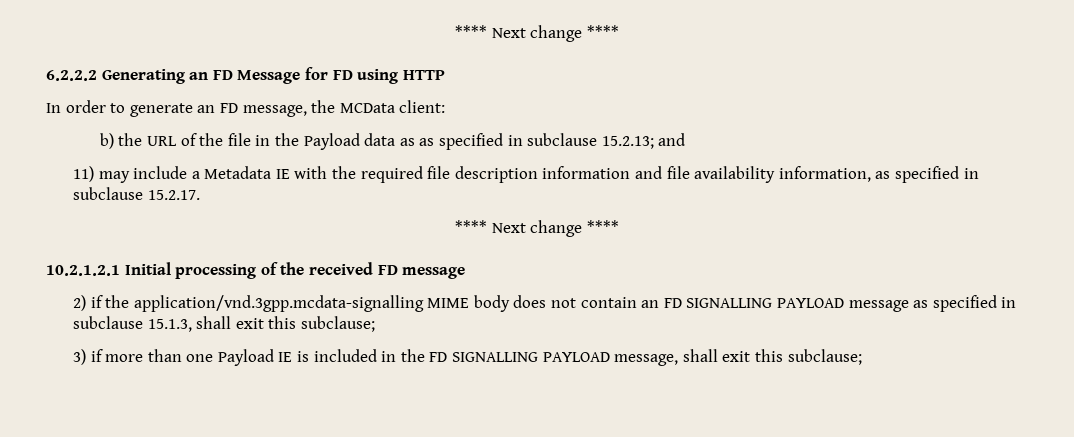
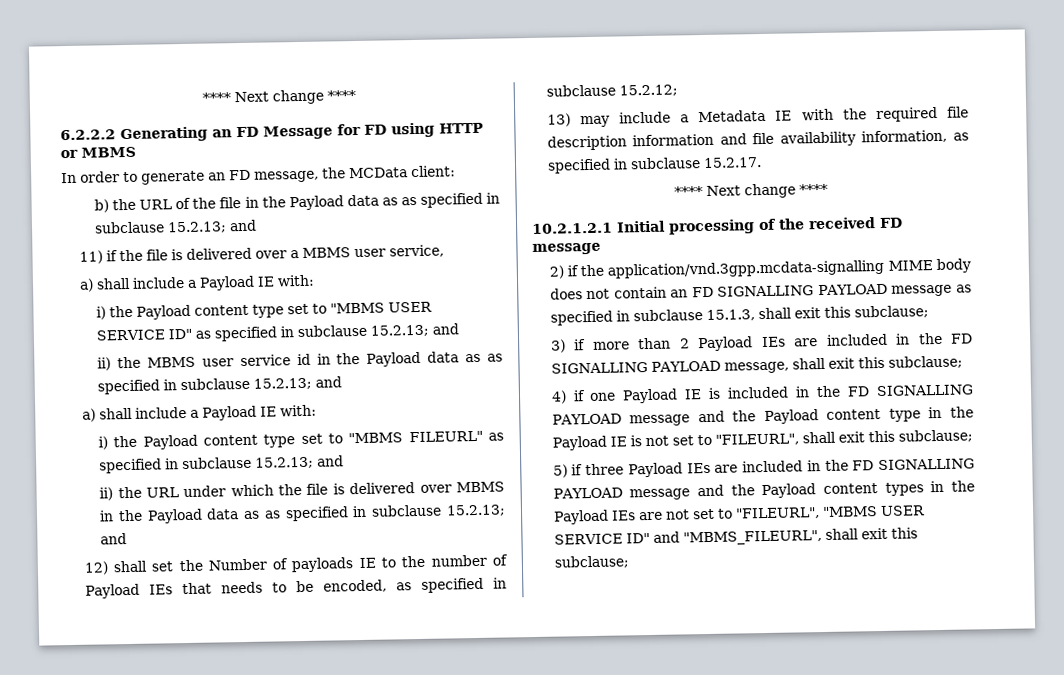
- 6.2.2.2 Generating an FD Message for FD using HTTP
+ 6.2.2.2 Generating an FD Message for FD using HTTP or MBMS
- 11) may include a Metadata IE with the required file description information and file availability information, as specified in subclause 15.2.17.
+ 11) if the file is delivered over a MBMS user service,
+ a) shall include a Payload IE with:
+ i) the Payload content type set to "MBMS USER SERVICE ID" as specified in subclause 15.2.13; and
+ ii) the MBMS user service id in the Payload data as as specified in subclause 15.2.13; and
+ a) shall include a Payload IE with:
+ i) the Payload content type set to "MBMS FILEURL" as specified in subclause 15.2.13; and
+ ii) the URL under which the file is delivered over MBMS in the Payload data as as specified in subclause 15.2.13; and
+ 12) shall set the Number of payloads IE to the number of Payload IEs that needs to be encoded, as specified in subclause 15.2.12;
+ 13) may include a Metadata IE with the required file description information and file availability information, as specified in subclause 15.2.17.
- 3) if more than one Payload IE is included in the FD SIGNALLING PAYLOAD message, shall exit this subclause;
+ 3) if more than 2 Payload IEs are included in the FD SIGNALLING PAYLOAD message, shall exit this subclause;
+ 4) if one Payload IE is included in the FD SIGNALLING PAYLOAD message and the Payload content type in the Payload IE is not set to "FILEURL", shall exit this subclause;
+ 5) if three Payload IEs are included in the FD SIGNALLING PAYLOAD message and the Payload content types in the Payload IEs are not set to "FILEURL", "MBMS USER SERVICE ID" and "MBMS_FILEURL", shall exit this subclause;

